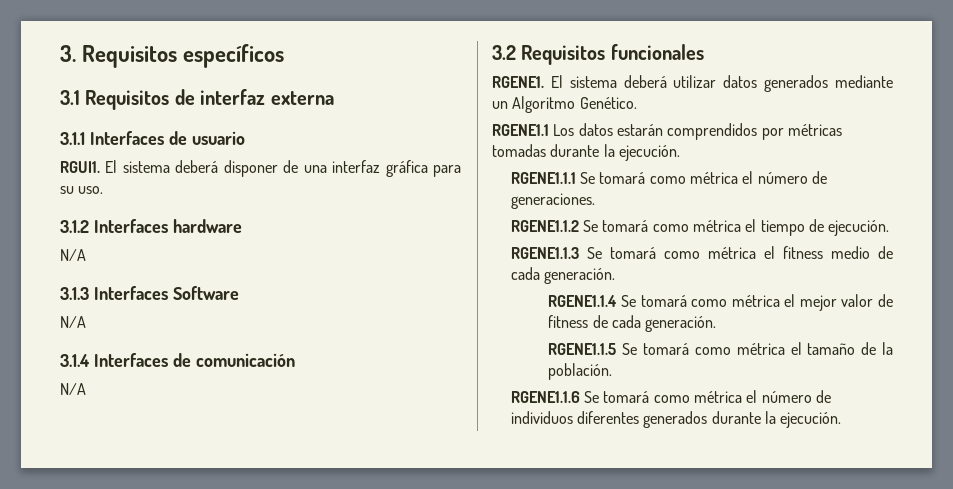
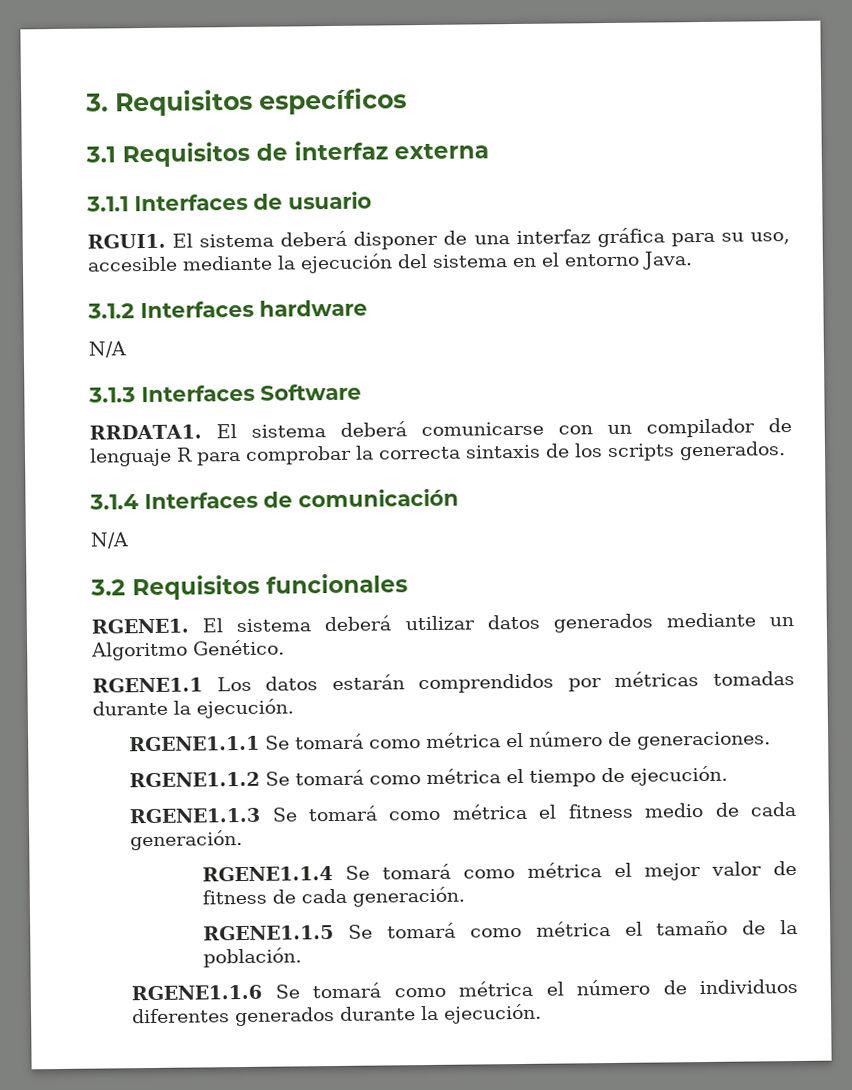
- El sistema deberá disponer de una interfaz gráfica para su uso.
+ El sistema deberá disponer de una interfaz gráfica para su uso, accesible mediante la ejecución del sistema en el entorno Java.
  3.1.3 Interfaces Software
- N/A
+ RRDATA1. El sistema deberá comunicarse con un compilador de lenguaje R para comprobar la correcta sintaxis de los scripts generados.

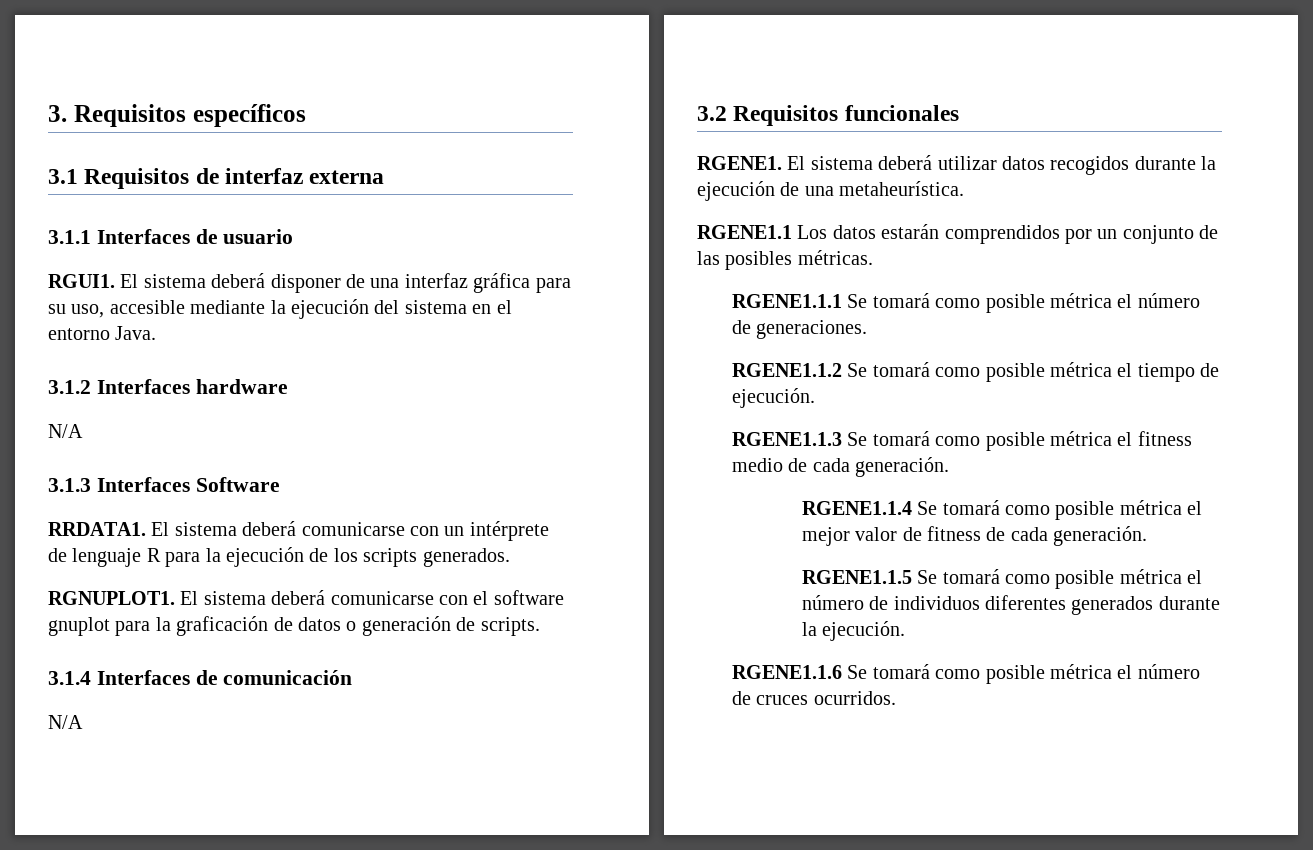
- El sistema deberá comunicarse con un compilador de lenguaje R para comprobar la correcta sintaxis de los scripts generados.
+ El sistema deberá comunicarse con un intérprete de lenguaje R para la ejecución de los scripts generados.
+ RGNUPLOT1. El sistema deberá comunicarse con el software gnuplot para la graficación de datos o generación de scripts.
- El sistema deberá utilizar datos generados mediante un Algoritmo Genético.
+ El sistema deberá utilizar datos recogidos durante la ejecución de una metaheurística.
- RGENE1.1 Los datos estarán comprendidos por métricas tomadas durante la ejecución.
+ RGENE1.1 Los datos estarán comprendidos por un conjunto de las posibles métricas.
- RGENE1.1.1 Se tomará como métrica el número de generaciones.
+ RGENE1.1.1 Se tomará como posible métrica el número de generaciones.
- RGENE1.1.2 Se tomará como métrica el tiempo de ejecución.
+ RGENE1.1.2 Se tomará como posible métrica el tiempo de ejecución.
- RGENE1.1.3 Se tomará como métrica el fitness medio de cada generación.
+ RGENE1.1.3 Se tomará como posible métrica el fitness medio de cada generación.
- RGENE1.1.4 Se tomará como métrica el mejor valor de fitness de cada generación.
+ RGENE1.1.4 Se tomará como posible métrica el mejor valor de fitness de cada generación.
- RGENE1.1.5 Se tomará como métrica el tamaño de la población.
- RGENE1.1.6 Se tomará como métrica el número de individuos diferentes generados durante la ejecución.
+ RGENE1.1.5 Se tomará como posible métrica el número de individuos diferentes generados durante la ejecución.
+ RGENE1.1.6 Se tomará como posible métrica el número de cruces ocurridos.

